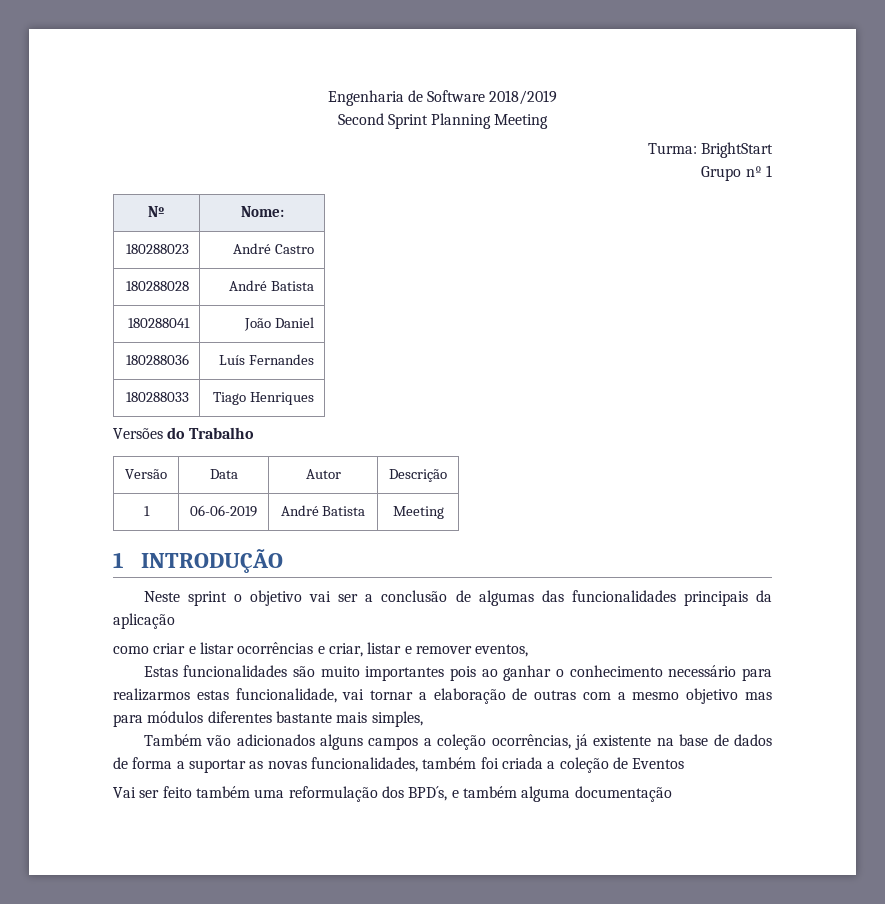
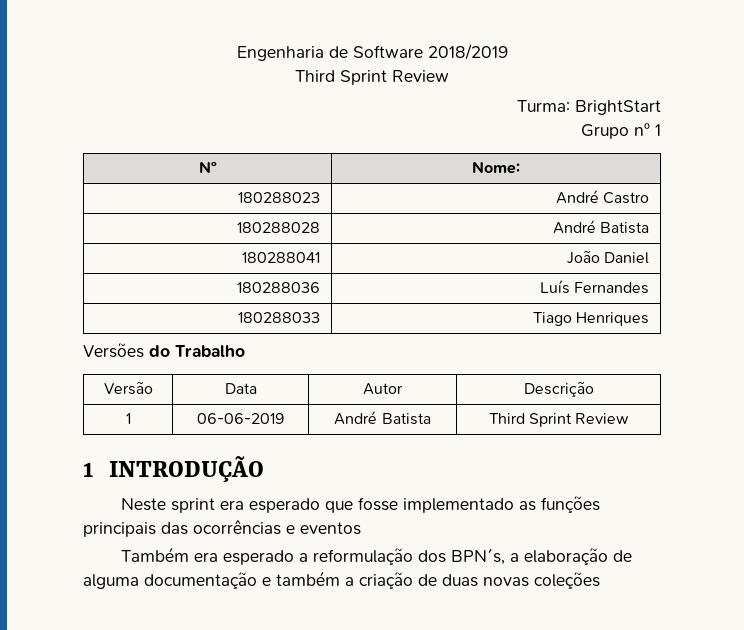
  Engenharia de Software 2018/2019
- Second Sprint Planning Meeting
+ Third Sprint Review
- 1 | 06-06-2019 | André Batista | Meeting
+ 1 | 06-06-2019 | André Batista | Third Sprint Review
- Neste sprint o objetivo vai ser a conclusão de algumas das funcionalidades principais da aplicação
- como criar e listar ocorrências e criar, listar e remover eventos,
- Estas funcionalidades são muito importantes pois ao ganhar o conhecimento necessário para realizarmos estas funcionalidade, vai tornar a elaboração de outras com a mesmo objetivo mas para módulos diferentes bastante mais simples,
- Também vão adicionados alguns campos a coleção ocorrências, já existente na base de dados de forma a suportar as novas funcionalidades, também foi criada a coleção de Eventos
- Vai ser feito também uma reformulação dos BPD´s, e também alguma documentação
+ Neste sprint era esperado que fosse implementado as funções principais das ocorrências e eventos
+ Também era esperado a reformulação dos BPN´s, a elaboração de alguma documentação e também a criação de duas novas coleções

